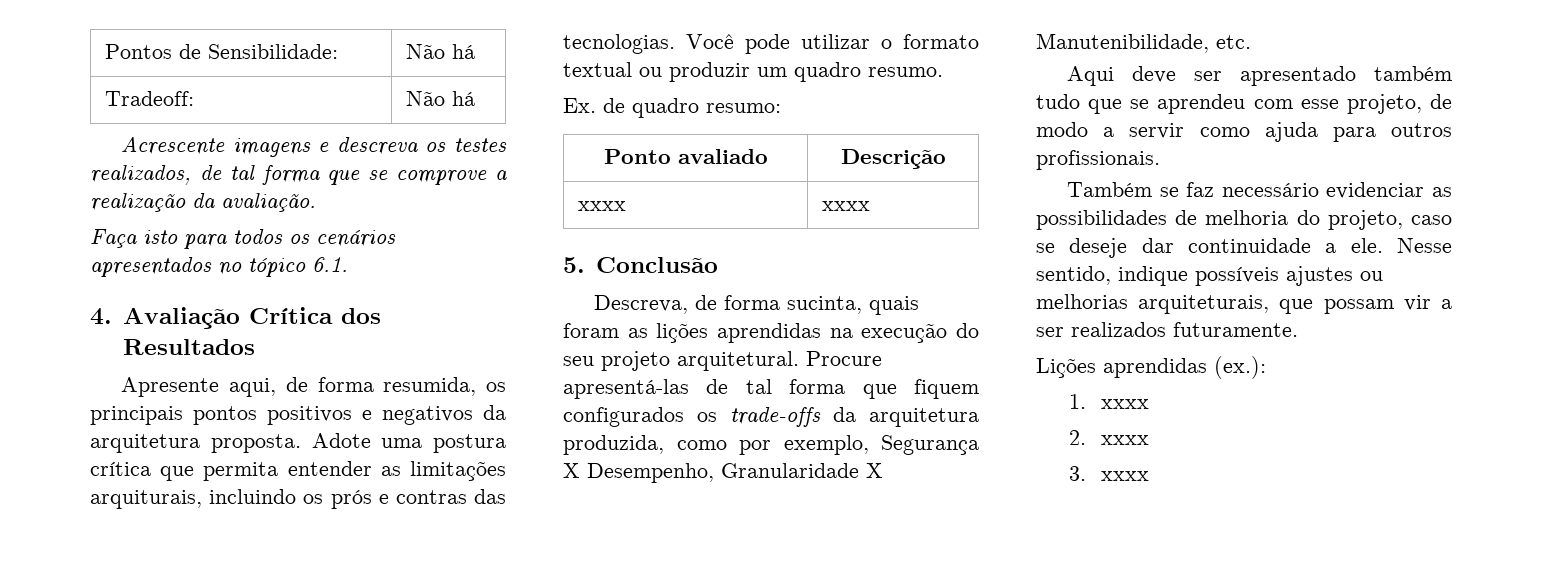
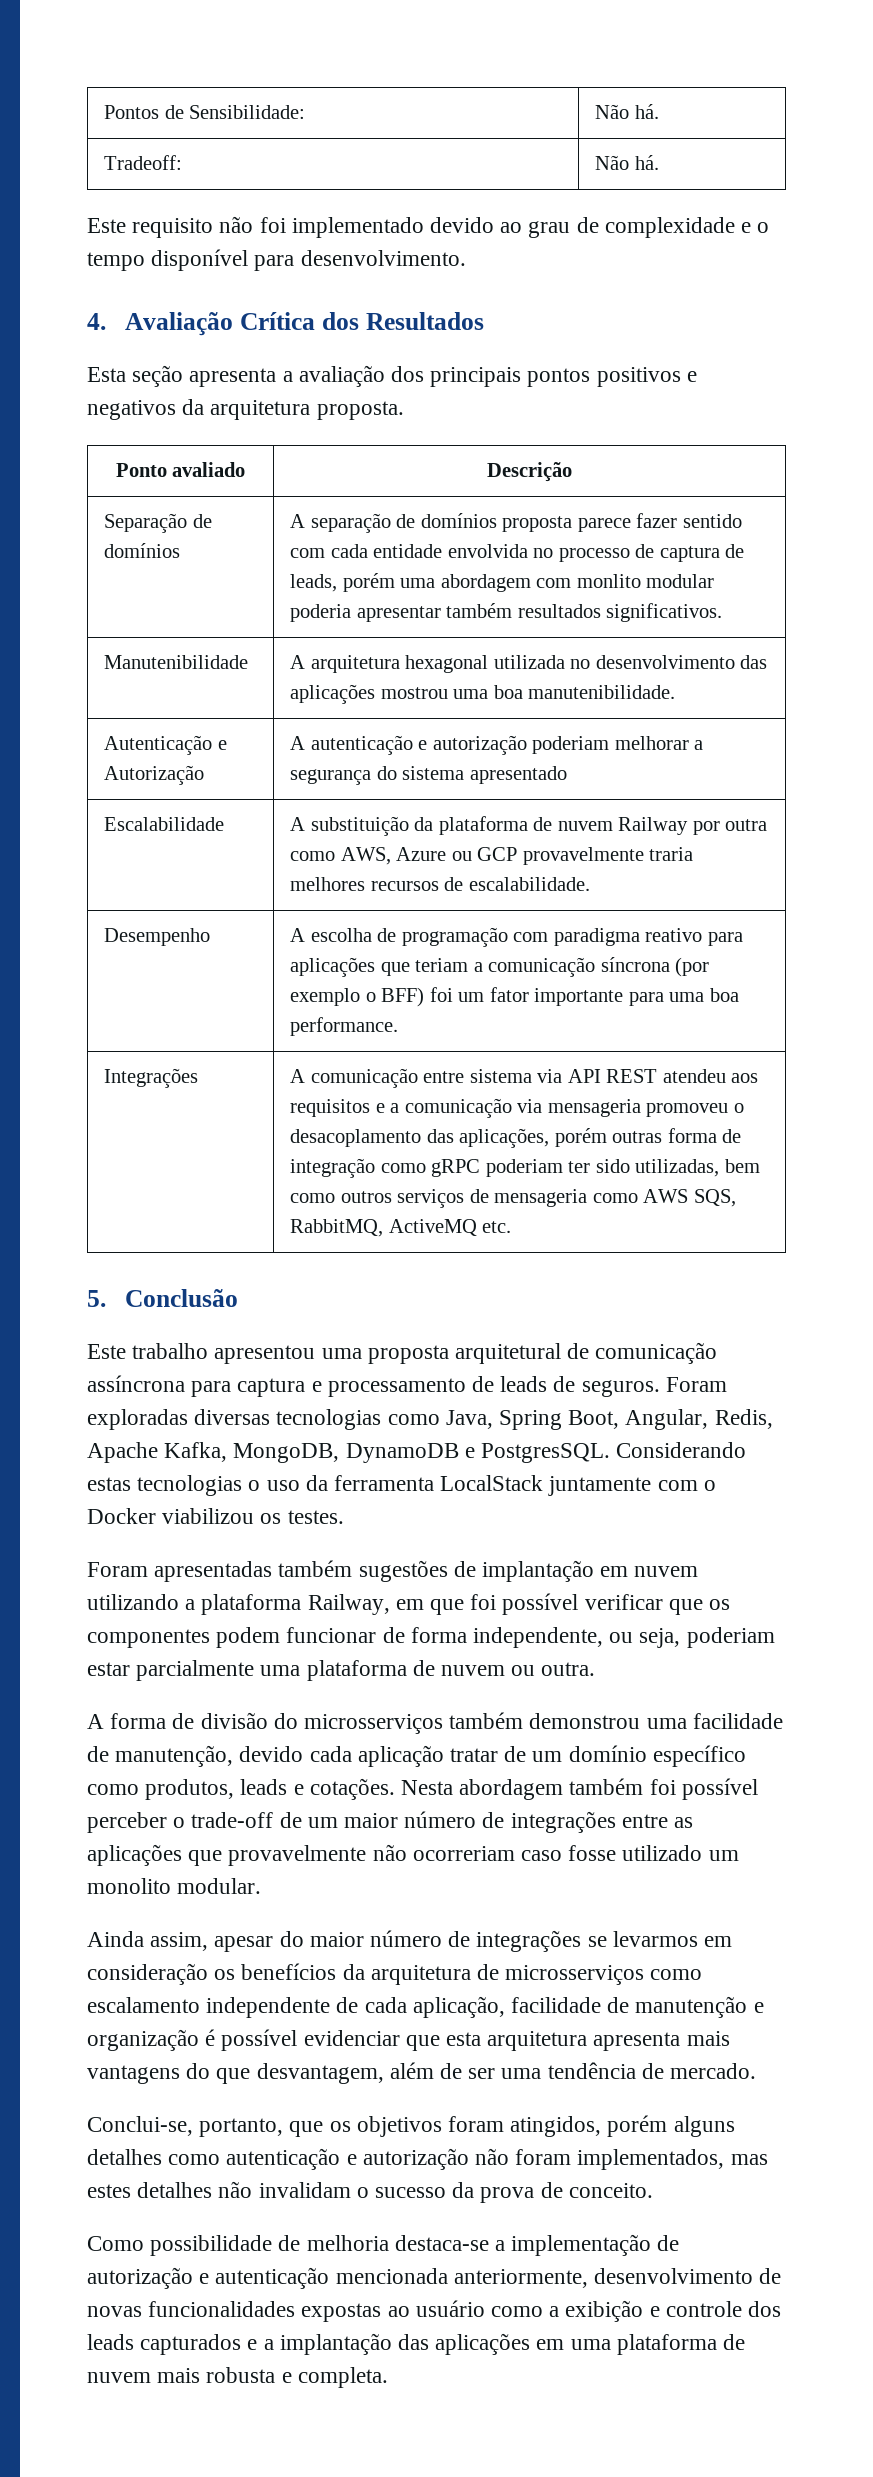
- Pontos de Sensibilidade: | Não há
+ Pontos de Sensibilidade: | Não há.
- Tradeoff: | Não há
- Acrescente imagens e descreva os testes realizados, de tal forma que se comprove a realização da avaliação.
- Faça isto para todos os cenários apresentados no tópico 6.1.
+ Tradeoff: | Não há.
+ Este requisito não foi implementado devido ao grau de complexidade e o tempo disponível para desenvolvimento.
- Apresente aqui, de forma resumida, os principais pontos positivos e negativos da arquitetura proposta. Adote uma postura crítica que permita entender as limitações arquiturais, incluindo os prós e contras das tecnologias. Você pode utilizar o formato textual ou produzir um quadro resumo.
- Ex. de quadro resumo:
+ Esta seção apresenta a avaliação dos principais pontos positivos e negativos da arquitetura proposta.
  Ponto avaliado | Descrição
- xxxx | xxxx
+ Separação de domínios | A separação de domínios proposta parece fazer sentido com cada entidade envolvida no processo de captura de leads, porém uma abordagem com monlito modular poderia apresentar também resultados significativos.
+ Manutenibilidade | A arquitetura hexagonal utilizada no desenvolvimento das aplicações mostrou uma boa manutenibilidade.
+ Autenticação e Autorização | A autenticação e autorização poderiam melhorar a segurança do sistema apresentado
+ Escalabilidade | A substituição da plataforma de nuvem Railway por outra como AWS, Azure ou GCP provavelmente traria melhores recursos de escalabilidade.
+ Desempenho | A escolha de programação com paradigma reativo para aplicações que teriam a comunicação síncrona (por exemplo o BFF) foi um fator importante para uma boa performance.
+ Integrações | A comunicação entre sistema via API REST atendeu aos requisitos e a comunicação via mensageria promoveu o desacoplamento das aplicações, porém outras forma de integração como gRPC poderiam ter sido utilizadas, bem como outros serviços de mensageria como AWS SQS, RabbitMQ, ActiveMQ etc.
  5. Conclusão
- Descreva, de forma sucinta, quais foram as lições aprendidas na execução do seu projeto arquitetural. Procure apresentá-las de tal forma que fiquem configurados os trade-offs da arquitetura produzida, como por exemplo, Segurança X Desempenho, Granularidade X Manutenibilidade, etc.
- Aqui deve ser apresentado também tudo que se aprendeu com esse projeto, de modo a servir como ajuda para outros profissionais.
- Também se faz necessário evidenciar as possibilidades de melhoria do projeto, caso se deseje dar continuidade a ele. Nesse sentido, indique possíveis ajustes ou melhorias arquiteturais, que possam vir a ser realizados futuramente.
- Lições aprendidas (ex.):
- 1. xxxx
- 2. xxxx
- 3. xxxx
+ Este trabalho apresentou uma proposta arquitetural de comunicação assíncrona para captura e processamento de leads de seguros. Foram exploradas diversas tecnologias como Java, Spring Boot, Angular, Redis, Apache Kafka, MongoDB, DynamoDB e PostgresSQL. Considerando estas tecnologias o uso da ferramenta LocalStack juntamente com o Docker viabilizou os testes.
+ Foram apresentadas também sugestões de implantação em nuvem utilizando a plataforma Railway, em que foi possível verificar que os componentes podem funcionar de forma independente, ou seja, poderiam estar parcialmente uma plataforma de nuvem ou outra.
+ A forma de divisão do microsserviços também demonstrou uma facilidade de manutenção, devido cada aplicação tratar de um domínio específico como produtos, leads e cotações. Nesta abordagem também foi possível perceber o trade-off de um maior número de integrações entre as aplicações que provavelmente não ocorreriam caso fosse utilizado um monolito modular.
+ Ainda assim, apesar do maior número de integrações se levarmos em consideração os benefícios da arquitetura de microsserviços como escalamento independente de cada aplicação, facilidade de manutenção e organização é possível evidenciar que esta arquitetura apresenta mais vantagens do que desvantagem, além de ser uma tendência de mercado.
+ Conclui-se, portanto, que os objetivos foram atingidos, porém alguns detalhes como autenticação e autorização não foram implementados, mas estes detalhes não invalidam o sucesso da prova de conceito.
+ Como possibilidade de melhoria destaca-se a implementação de autorização e autenticação mencionada anteriormente, desenvolvimento de novas funcionalidades expostas ao usuário como a exibição e controle dos leads capturados e a implantação das aplicações em uma plataforma de nuvem mais robusta e completa.

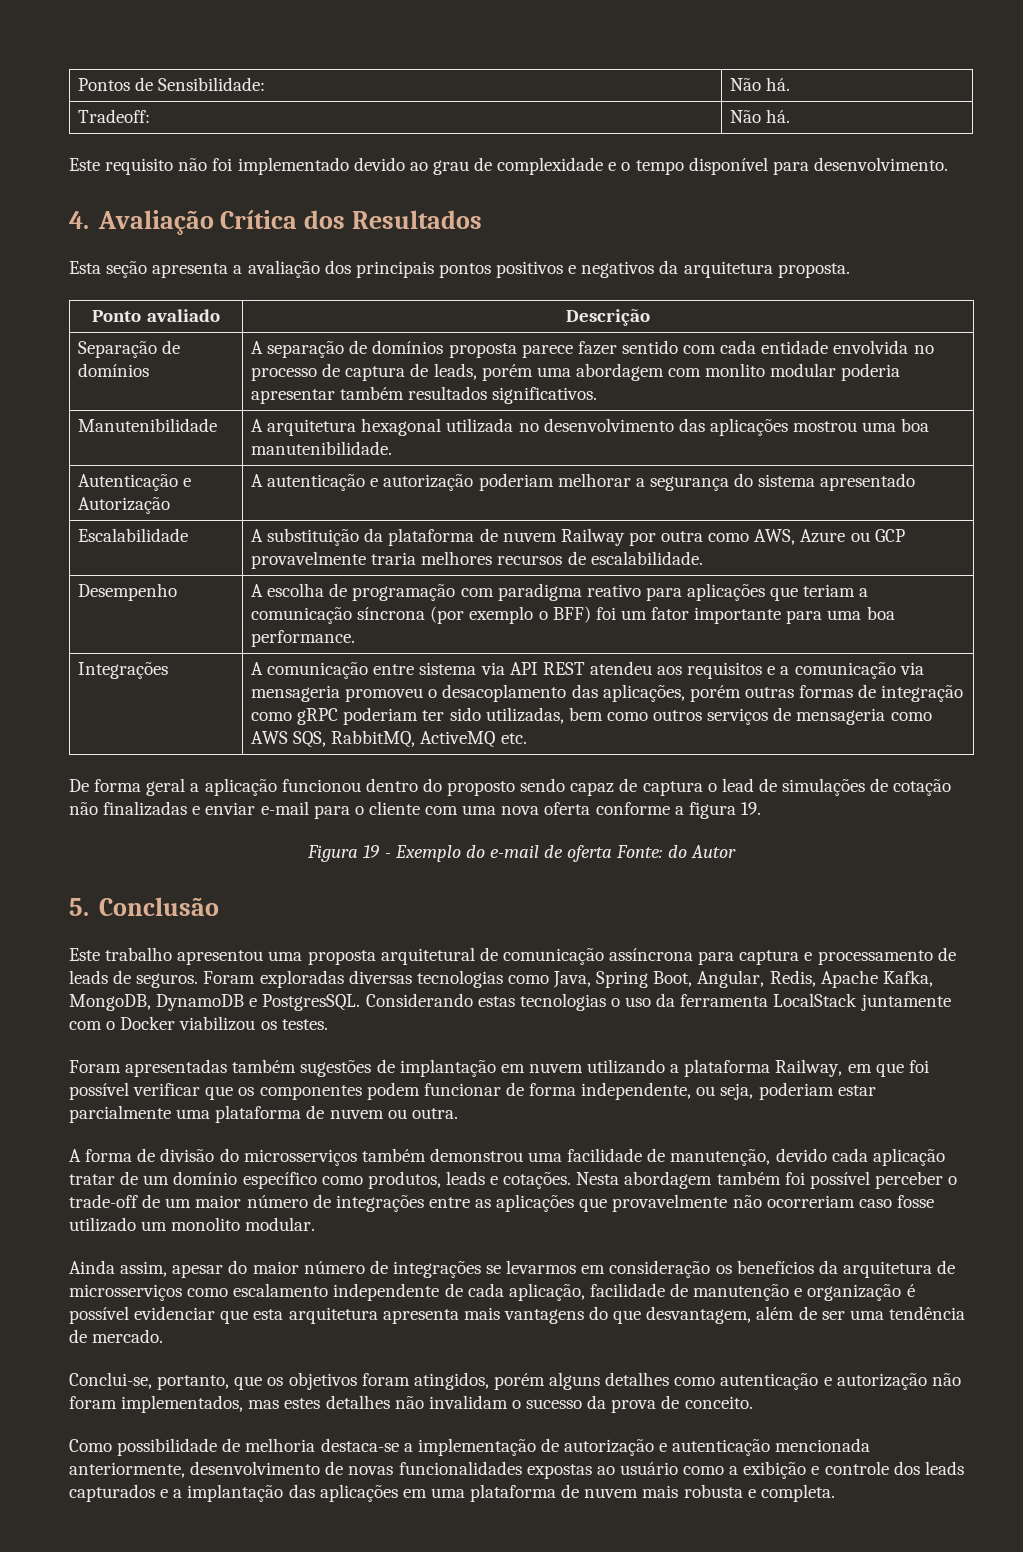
- A comunicação entre sistema via API REST atendeu aos requisitos e a comunicação via mensageria promoveu o desacoplamento das aplicações, porém outras forma de integração como gRPC poderiam ter sido utilizadas, bem como outros serviços de mensageria como AWS SQS, RabbitMQ, ActiveMQ etc.
+ A comunicação entre sistema via API REST atendeu aos requisitos e a comunicação via mensageria promoveu o desacoplamento das aplicações, porém outras formas de integração como gRPC poderiam ter sido utilizadas, bem como outros serviços de mensageria como AWS SQS, RabbitMQ, ActiveMQ etc.
+ De forma geral a aplicação funcionou dentro do proposto sendo capaz de captura o lead de simulações de cotação não finalizadas e enviar e-mail para o cliente com uma nova oferta conforme a figura 19.
+ Figura 19 - Exemplo do e-mail de oferta Fonte: do Autor

